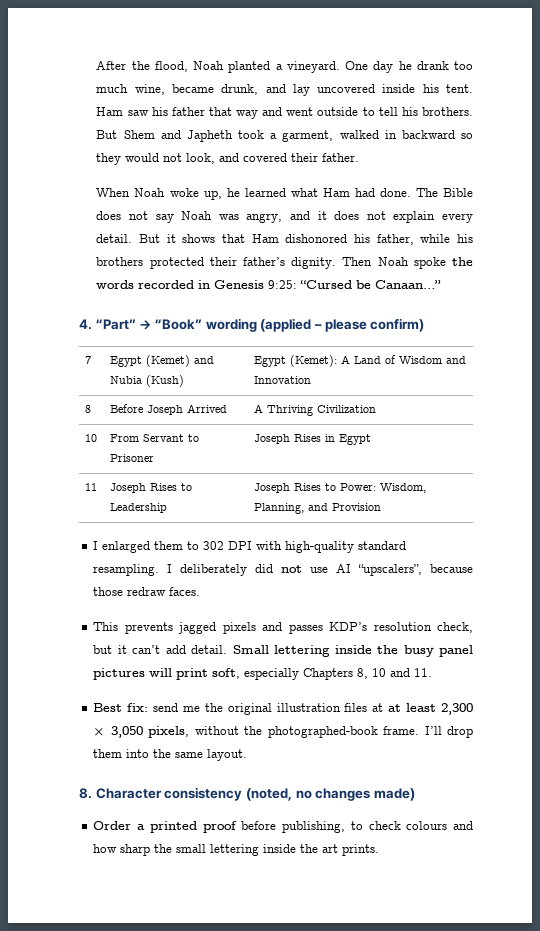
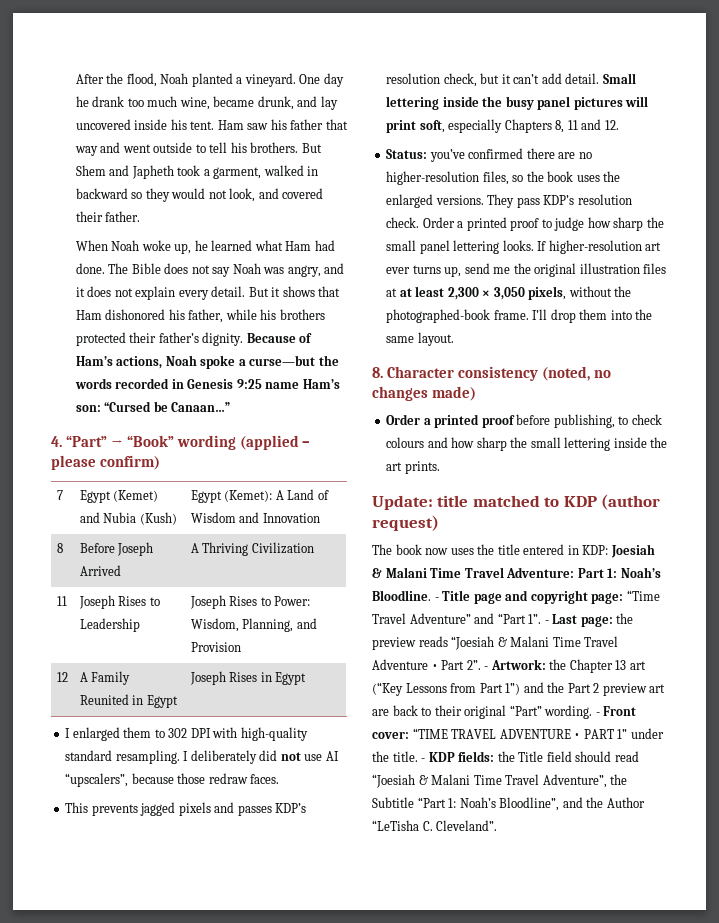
- Then Noah spoke the words recorded in Genesis 9:25: “Cursed be Canaan…”
+ Because of Ham’s actions, Noah spoke a curse—but the words recorded in Genesis 9:25 name Ham’s son: “Cursed be Canaan…”
- 10 | From Servant to Prisoner | Joseph Rises in Egypt
+ 12 | A Family Reunited in Egypt | Joseph Rises in Egypt
- Small lettering inside the busy panel pictures will print soft, especially Chapters 8, 10 and 11.
- Best fix: send me the original illustration files at at least 2,300 × 3,050 pixels, without the photographed-book frame.
+ Small lettering inside the busy panel pictures will print soft, especially Chapters 8, 11 and 12.
+ Status: you’ve confirmed there are no higher-resolution files, so the book uses the enlarged versions. They pass KDP’s resolution check. Order a printed proof to judge how sharp the small panel lettering looks. If higher-resolution art ever turns up, send me the original illustration files at at least 2,300 × 3,050 pixels, without the photographed-book frame.
+ Update: title matched to KDP (author request)
+ The book now uses the title entered in KDP: Joesiah & Malani Time Travel Adventure: Part 1: Noah’s Bloodline. - Title page and copyright page: “Time Travel Adventure” and “Part 1”. - Last page: the preview reads “Joesiah & Malani Time Travel Adventure • Part 2”. - Artwork: the Chapter 13 art (“Key Lessons from Part 1”) and the Part 2 preview art are back to their original “Part” wording. - Front cover: “TIME TRAVEL ADVENTURE • PART 1” under the title. - KDP fields: the Title field should read “Joesiah & Malani Time Travel Adventure”, the Subtitle “Part 1: Noah’s Bloodline”, and the Author “LeTisha C. Cleveland”.

